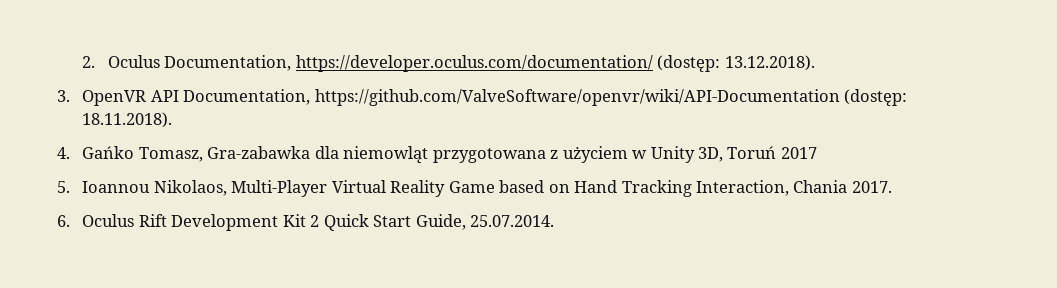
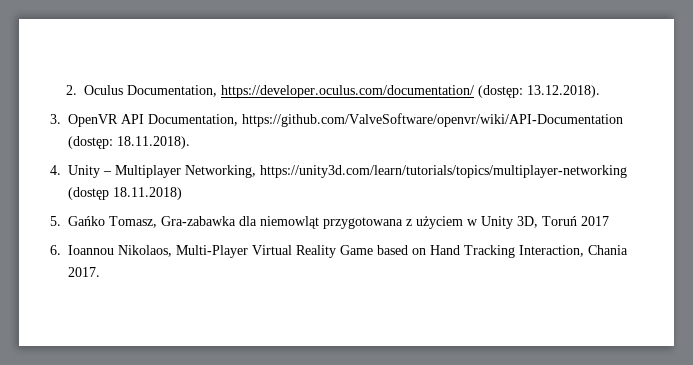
- 4. Gańko Tomasz, Gra-zabawka dla niemowląt przygotowana z użyciem w Unity 3D, Toruń 2017
+ 4. Unity – Multiplayer Networking, https://unity3d.com/learn/tutorials/topics/multiplayer-networking (dostęp 18.11.2018)
+ 5. Gańko Tomasz, Gra-zabawka dla niemowląt przygotowana z użyciem w Unity 3D, Toruń 2017
- 5. Ioannou Nikolaos, Multi-Player Virtual Reality Game based on Hand Tracking Interaction, Chania 2017.
+ 6. Ioannou Nikolaos, Multi-Player Virtual Reality Game based on Hand Tracking Interaction, Chania 2017.
- 6. Oculus Rift Development Kit 2 Quick Start Guide, 25.07.2014.

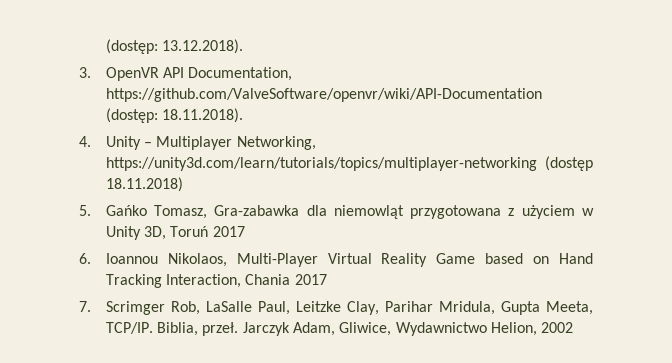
- 2. Oculus Documentation, https://developer.oculus.com/documentation/ (dostęp: 13.12.2018).
+ (dostęp: 13.12.2018).
- 6. Ioannou Nikolaos, Multi-Player Virtual Reality Game based on Hand Tracking Interaction, Chania 2017.
+ 6. Ioannou Nikolaos, Multi-Player Virtual Reality Game based on Hand Tracking Interaction, Chania 2017
+ 7. Scrimger Rob, LaSalle Paul, Leitzke Clay, Parihar Mridula, Gupta Meeta, TCP/IP. Biblia, przeł. Jarczyk Adam, Gliwice, Wydawnictwo Helion, 2002

